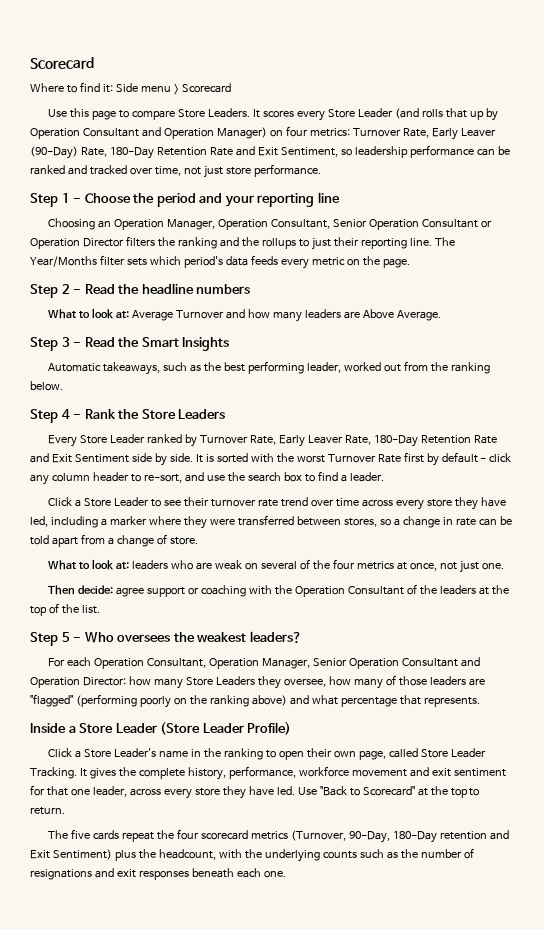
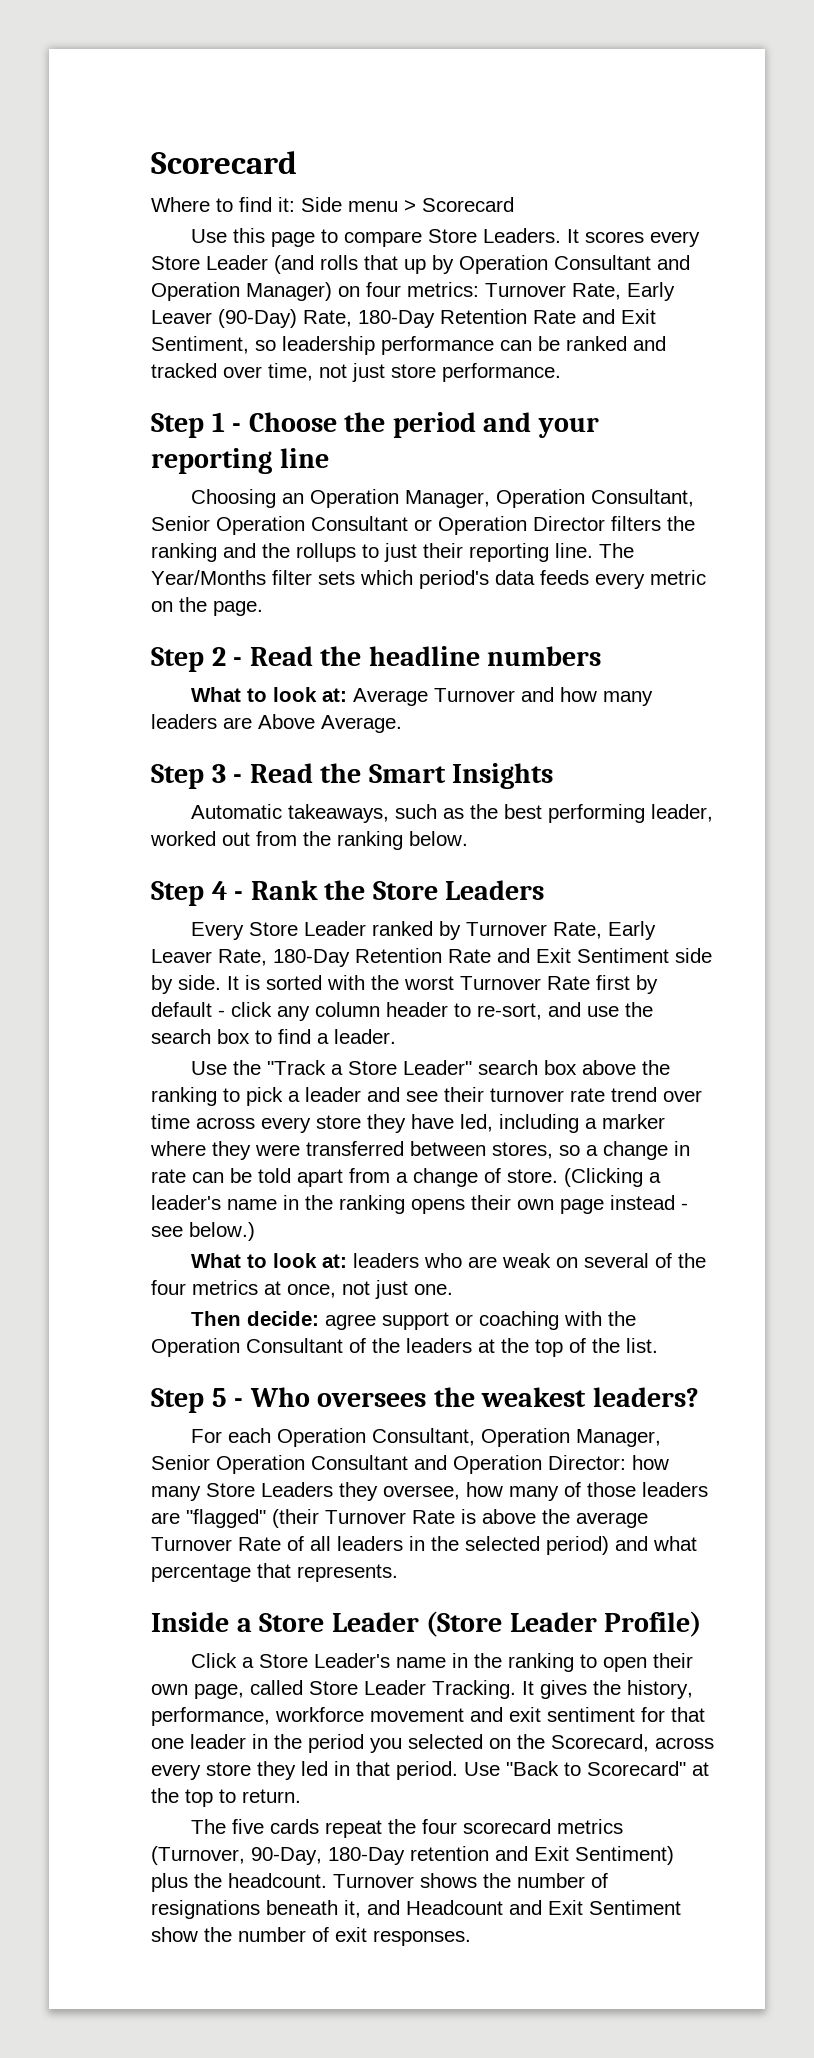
- Click a Store Leader to see their turnover rate trend over time across every store they have led, including a marker where they were transferred between stores, so a change in rate can be told apart from a change of store.
+ Use the "Track a Store Leader" search box above the ranking to pick a leader and see their turnover rate trend over time across every store they have led, including a marker where they were transferred between stores, so a change in rate can be told apart from a change of store. (Clicking a leader's name in the ranking opens their own page instead - see below.)
- For each Operation Consultant, Operation Manager, Senior Operation Consultant and Operation Director: how many Store Leaders they oversee, how many of those leaders are "flagged" (performing poorly on the ranking above) and what percentage that represents.
+ For each Operation Consultant, Operation Manager, Senior Operation Consultant and Operation Director: how many Store Leaders they oversee, how many of those leaders are "flagged" (their Turnover Rate is above the average Turnover Rate of all leaders in the selected period) and what percentage that represents.
- It gives the complete history, performance, workforce movement and exit sentiment for that one leader, across every store they have led.
+ It gives the history, performance, workforce movement and exit sentiment for that one leader in the period you selected on the Scorecard, across every store they led in that period.
- The five cards repeat the four scorecard metrics (Turnover, 90-Day, 180-Day retention and Exit Sentiment) plus the headcount, with the underlying counts such as the number of resignations and exit responses beneath each one.
+ The five cards repeat the four scorecard metrics (Turnover, 90-Day, 180-Day retention and Exit Sentiment) plus the headcount. Turnover shows the number of resignations beneath it, and Headcount and Exit Sentiment show the number of exit responses.

